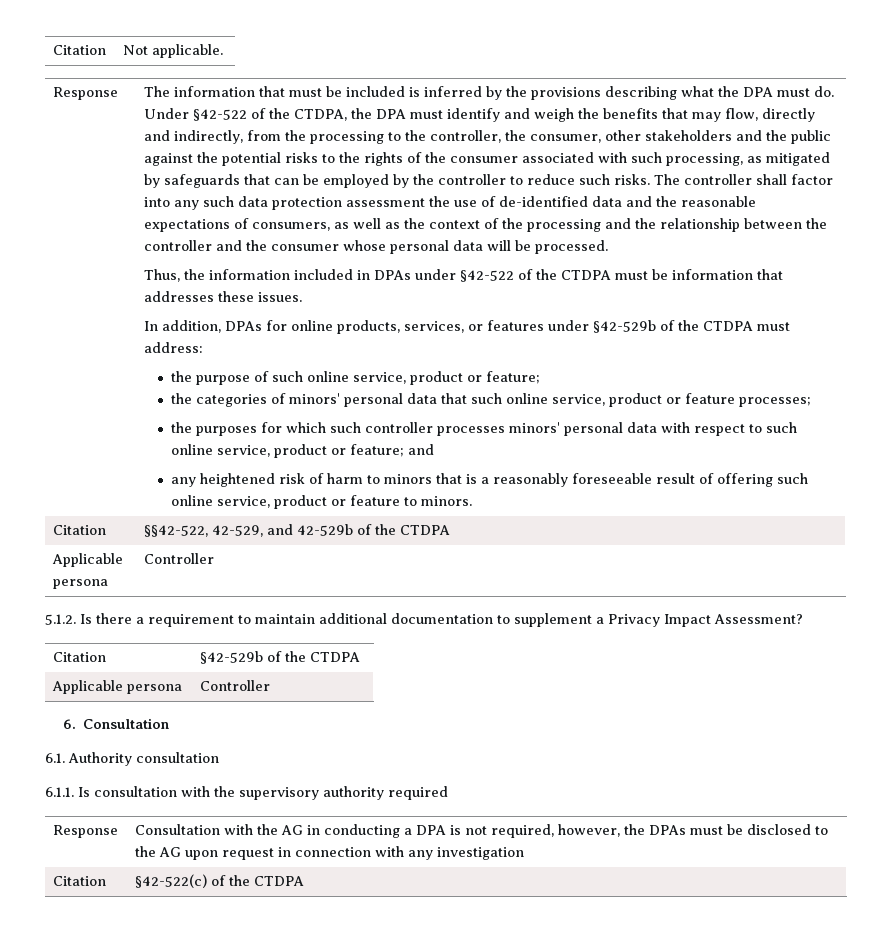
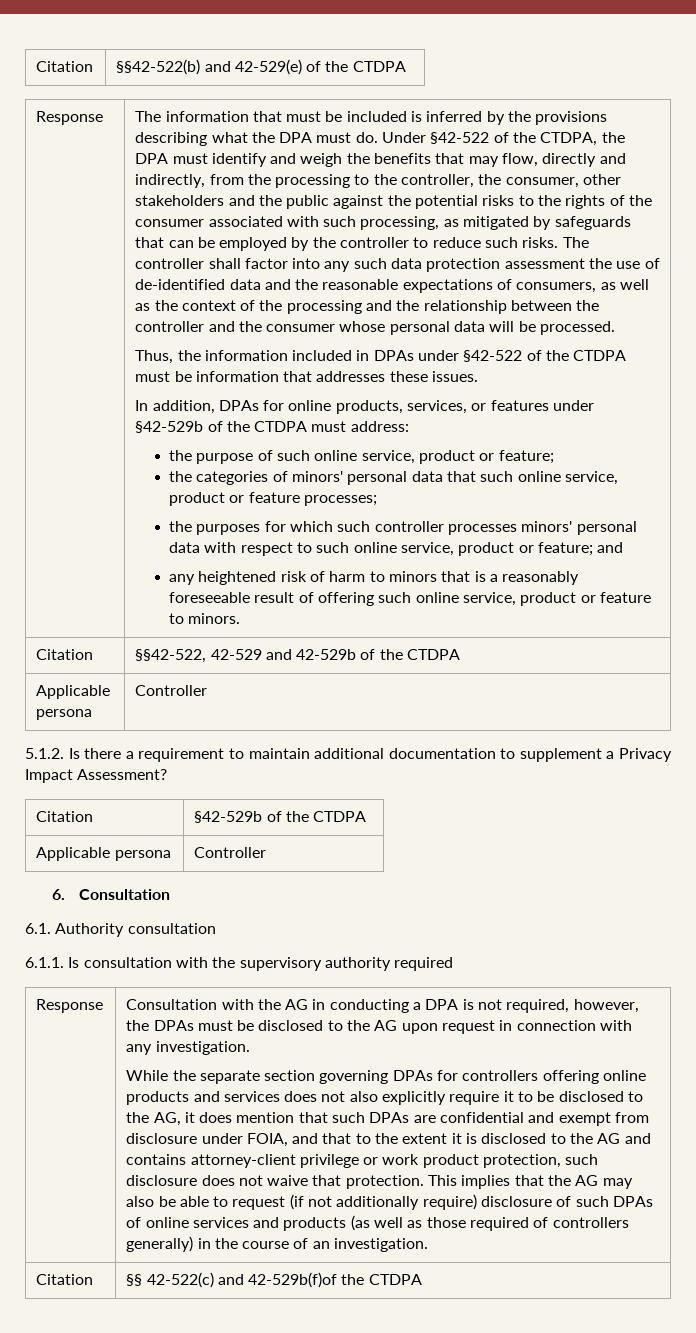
- Citation | Not applicable.
+ Citation | §§42-522(b) and 42-529(e) of the CTDPA
- Citation | §§42-522, 42-529, and 42-529b of the CTDPA
+ Citation | §§42-522, 42-529 and 42-529b of the CTDPA
- Consultation with the AG in conducting a DPA is not required, however, the DPAs must be disclosed to the AG upon request in connection with any investigation
- Citation | §42-522(c) of the CTDPA
+ Consultation with the AG in conducting a DPA is not required, however, the DPAs must be disclosed to the AG upon request in connection with any investigation.
+ While the separate section governing DPAs for controllers offering online products and services does not also explicitly require it to be disclosed to the AG, it does mention that such DPAs are confidential and exempt from disclosure under FOIA, and that to the extent it is disclosed to the AG and contains attorney-client privilege or work product protection, such disclosure does not waive that protection. This implies that the AG may also be able to request (if not additionally require) disclosure of such DPAs of online services and products (as well as those required of controllers generally) in the course of an investigation.
+ Citation | §§ 42-522(c) and 42-529b(f)of the CTDPA

